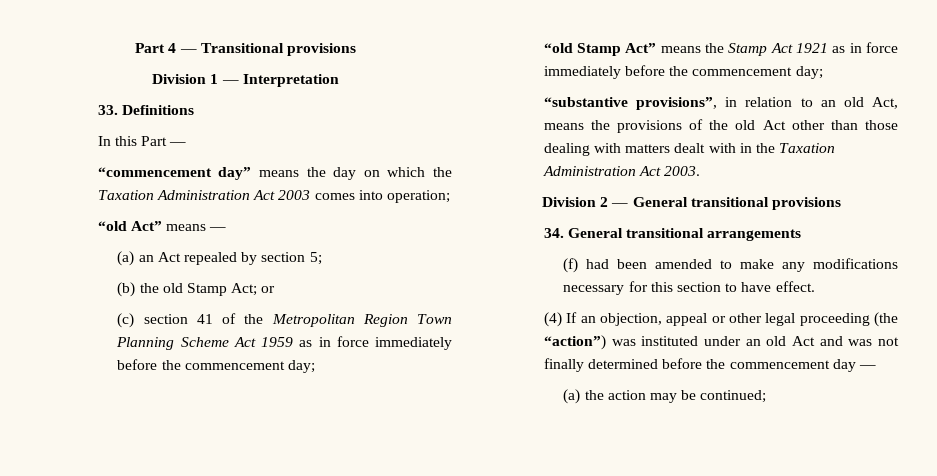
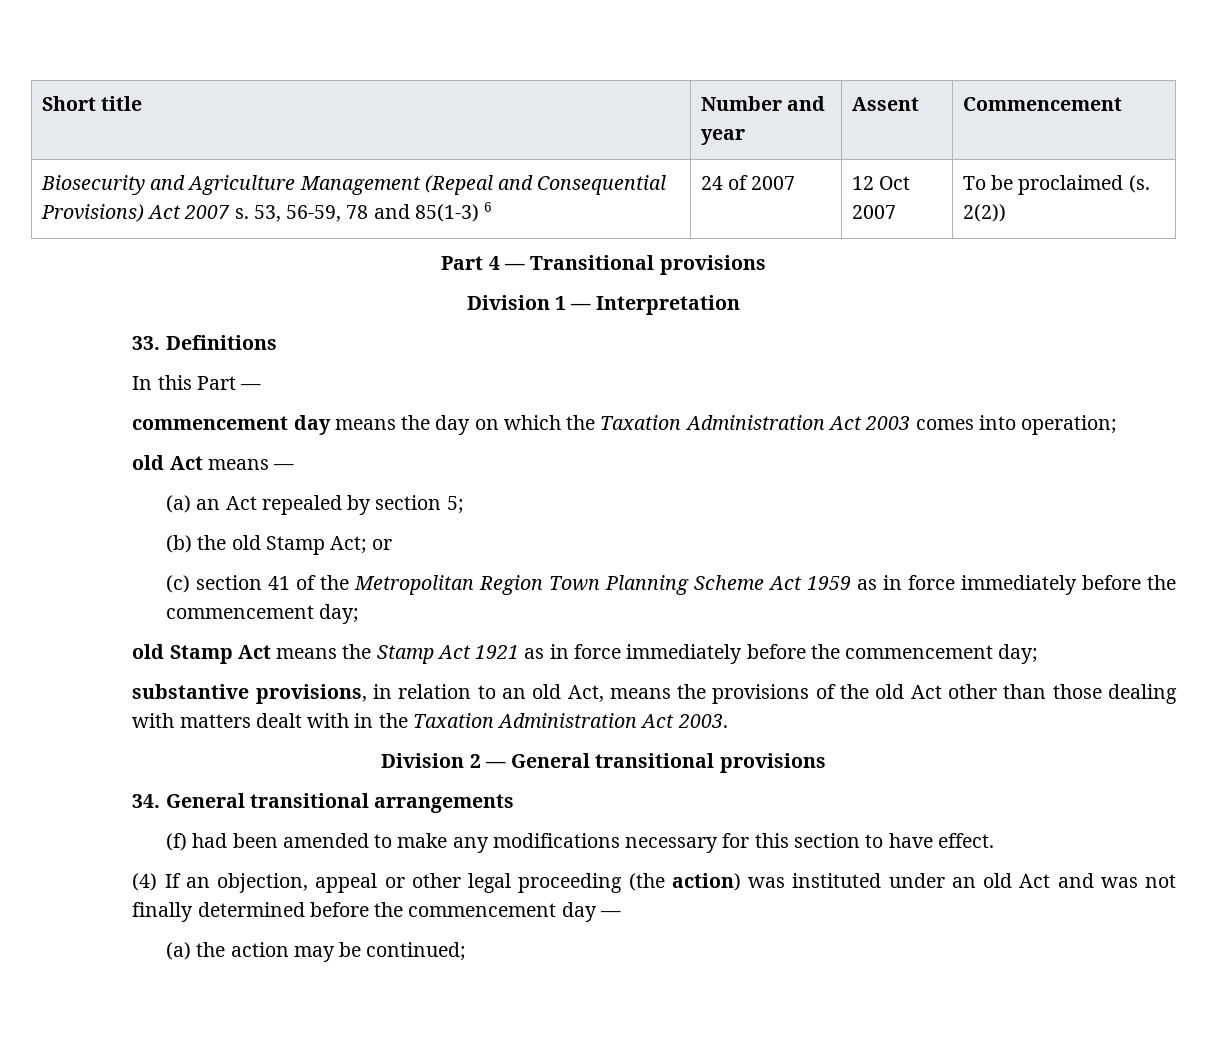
+ Short title | Number and year | Assent | Commencement
+ Biosecurity and Agriculture Management (Repeal and Consequential Provisions) Act 2007 s. 53, 56-59, 78 and 85(1-3) 6 | 24 of 2007 | 12 Oct 2007 | To be proclaimed (s. 2(2))
- “commencement day” means the day on which the Taxation Administration Act 2003 comes into operation;
+ commencement day means the day on which the Taxation Administration Act 2003 comes into operation;
- “old Act” means —
+ old Act means —
- “old Stamp Act” means the Stamp Act 1921 as in force immediately before the commencement day;
+ old Stamp Act means the Stamp Act 1921 as in force immediately before the commencement day;
- “substantive provisions”, in relation to an old Act, means the provisions of the old Act other than those dealing with matters dealt with in the Taxation Administration Act 2003.
+ substantive provisions, in relation to an old Act, means the provisions of the old Act other than those dealing with matters dealt with in the Taxation Administration Act 2003.
- (4) If an objection, appeal or other legal proceeding (the “action”) was instituted under an old Act and was not finally determined before the commencement day —
+ (4) If an objection, appeal or other legal proceeding (the action) was instituted under an old Act and was not finally determined before the commencement day —

